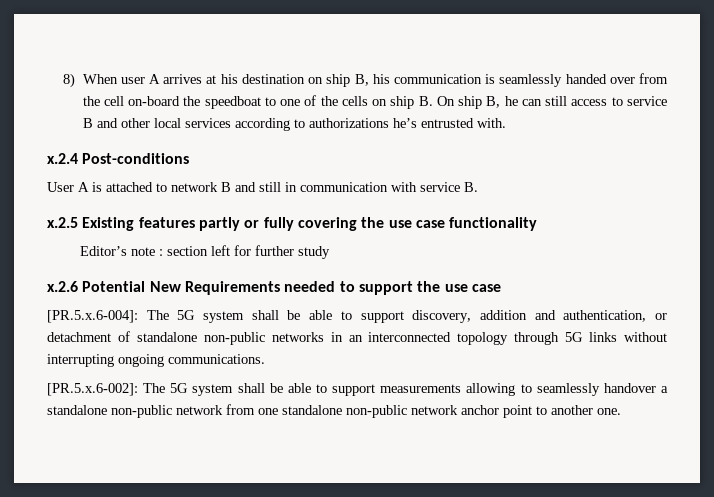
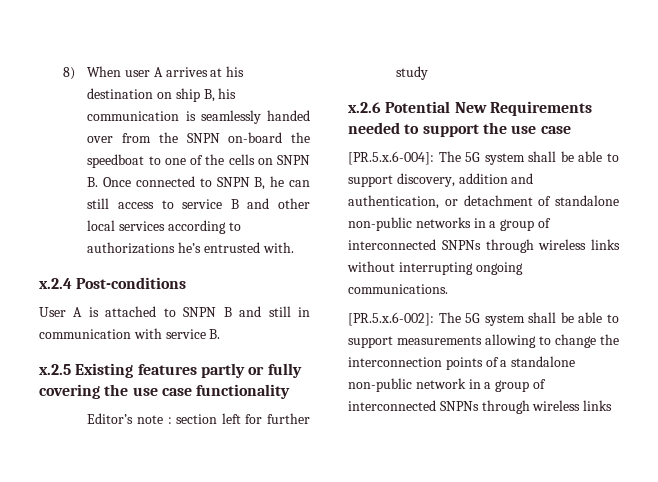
- 8) When user A arrives at his destination on ship B, his communication is seamlessly handed over from the cell on-board the speedboat to one of the cells on ship B. On ship B, he can still access to service B and other local services according to authorizations he’s entrusted with.
+ 8) When user A arrives at his destination on ship B, his communication is seamlessly handed over from the SNPN on-board the speedboat to one of the cells on SNPN B. Once connected to SNPN B, he can still access to service B and other local services according to authorizations he’s entrusted with.
- User A is attached to network B and still in communication with service B.
+ User A is attached to SNPN B and still in communication with service B.
- [PR.5.x.6-004]: The 5G system shall be able to support discovery, addition and authentication, or detachment of standalone non-public networks in an interconnected topology through 5G links without interrupting ongoing communications.
+ [PR.5.x.6-004]: The 5G system shall be able to support discovery, addition and authentication, or detachment of standalone non-public networks in a group of interconnected SNPNs through wireless links without interrupting ongoing communications.
- [PR.5.x.6-002]: The 5G system shall be able to support measurements allowing to seamlessly handover a standalone non-public network from one standalone non-public network anchor point to another one.
+ [PR.5.x.6-002]: The 5G system shall be able to support measurements allowing to change the interconnection points of a standalone non-public network in a group of interconnected SNPNs through wireless links

